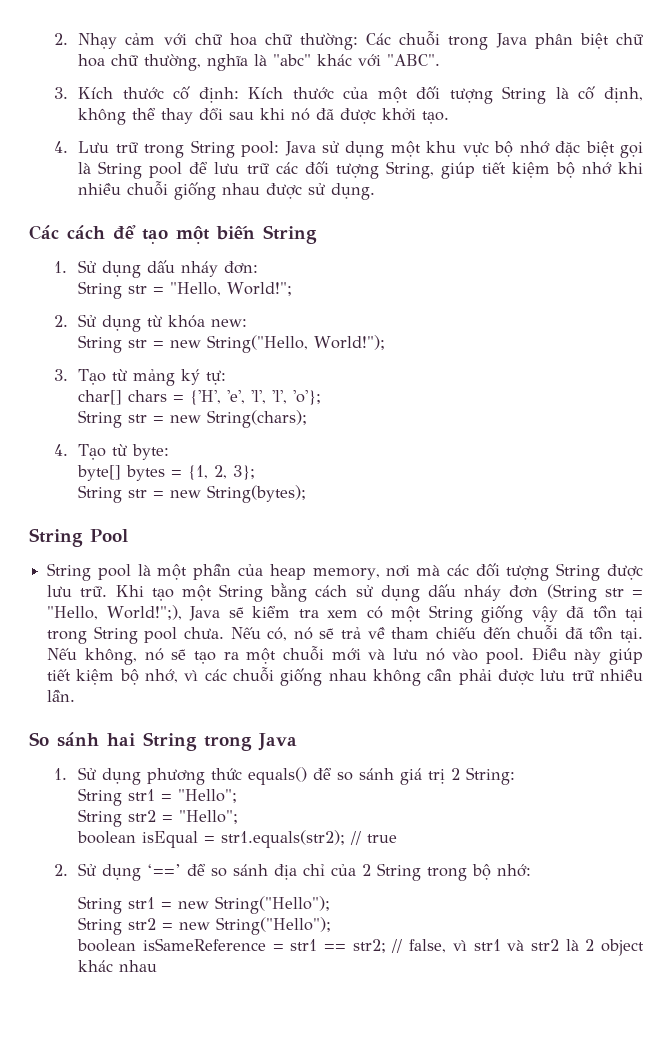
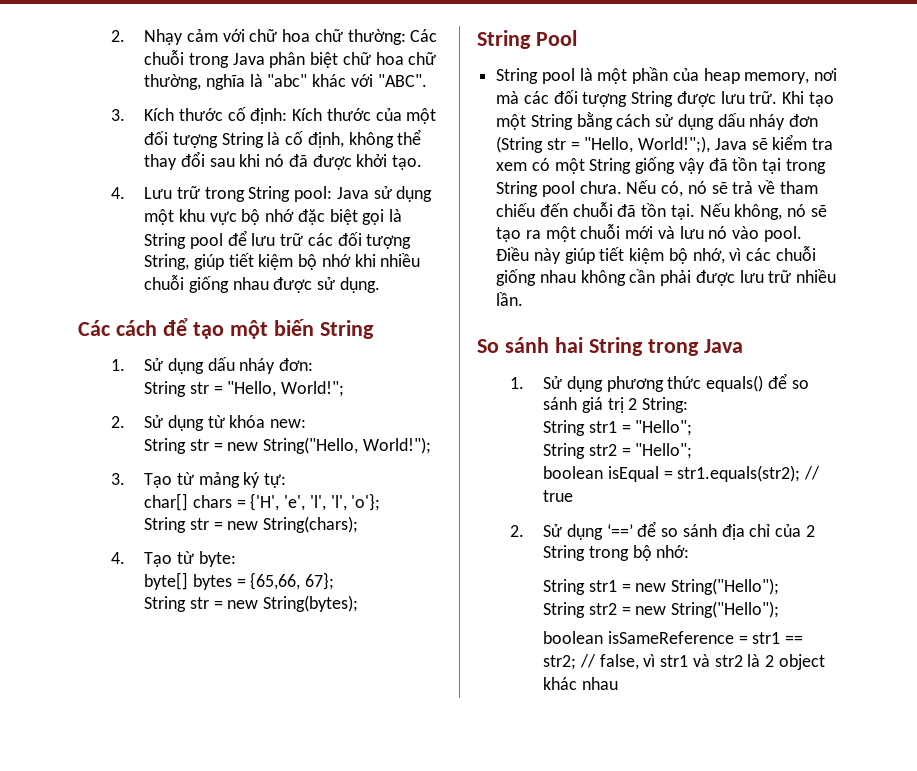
- byte[] bytes = {1, 2, 3};
+ byte[] bytes = {65,66, 67};

